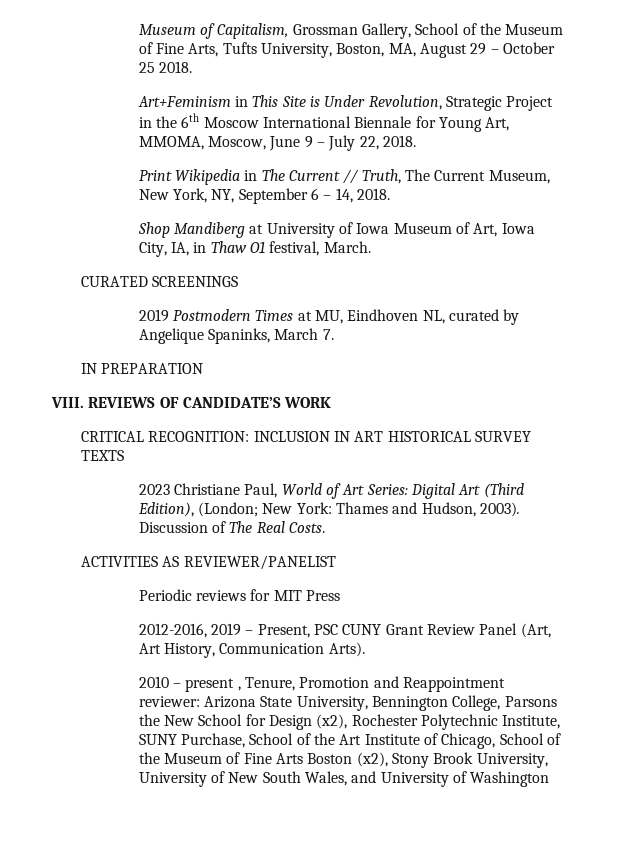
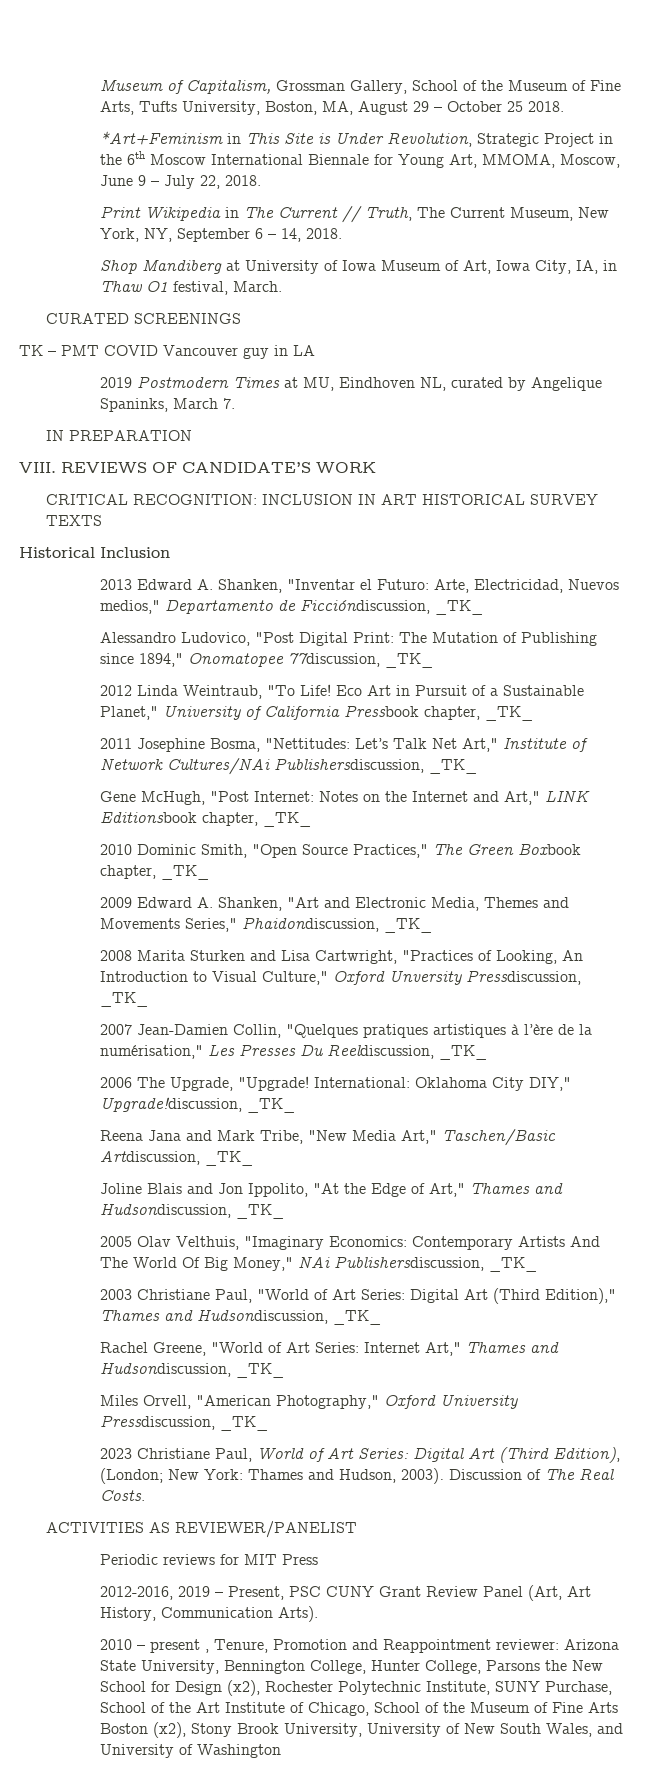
- Art+Feminism in This Site is Under Revolution, Strategic Project in the 6th Moscow International Biennale for Young Art, MMOMA, Moscow, June 9 – July 22, 2018.
+ *Art+Feminism in This Site is Under Revolution, Strategic Project in the 6th Moscow International Biennale for Young Art, MMOMA, Moscow, June 9 – July 22, 2018.
+ TK – PMT COVID Vancouver guy in LA
+ Historical Inclusion
+ 2013 Edward A. Shanken, "Inventar el Futuro: Arte, Electricidad, Nuevos medios," Departamento de Ficcióndiscussion, _TK_
+ Alessandro Ludovico, "Post Digital Print: The Mutation of Publishing since 1894," Onomatopee 77discussion, _TK_
+ 2012 Linda Weintraub, "To Life! Eco Art in Pursuit of a Sustainable Planet," University of California Pressbook chapter, _TK_
+ 2011 Josephine Bosma, "Nettitudes: Let’s Talk Net Art," Institute of Network Cultures/NAi Publishersdiscussion, _TK_
+ Gene McHugh, "Post Internet: Notes on the Internet and Art," LINK Editionsbook chapter, _TK_
+ 2010 Dominic Smith, "Open Source Practices," The Green Boxbook chapter, _TK_
+ 2009 Edward A. Shanken, "Art and Electronic Media, Themes and Movements Series," Phaidondiscussion, _TK_
+ 2008 Marita Sturken and Lisa Cartwright, "Practices of Looking, An Introduction to Visual Culture," Oxford Unversity Pressdiscussion, _TK_
+ 2007 Jean-Damien Collin, "Quelques pratiques artistiques à l’ère de la numérisation," Les Presses Du Reeldiscussion, _TK_
+ 2006 The Upgrade, "Upgrade! International: Oklahoma City DIY," Upgrade!discussion, _TK_
+ Reena Jana and Mark Tribe, "New Media Art," Taschen/Basic Artdiscussion, _TK_
+ Joline Blais and Jon Ippolito, "At the Edge of Art," Thames and Hudsondiscussion, _TK_
+ 2005 Olav Velthuis, "Imaginary Economics: Contemporary Artists And The World Of Big Money," NAi Publishersdiscussion, _TK_
+ 2003 Christiane Paul, "World of Art Series: Digital Art (Third Edition)," Thames and Hudsondiscussion, _TK_
+ Rachel Greene, "World of Art Series: Internet Art," Thames and Hudsondiscussion, _TK_
+ Miles Orvell, "American Photography," Oxford University Pressdiscussion, _TK_
- 2010 – present , Tenure, Promotion and Reappointment reviewer: Arizona State University, Bennington College, Parsons the New School for Design (x2), Rochester Polytechnic Institute, SUNY Purchase, School of the Art Institute of Chicago, School of the Museum of Fine Arts Boston (x2), Stony Brook University, University of New South Wales, and University of Washington
+ 2010 – present , Tenure, Promotion and Reappointment reviewer: Arizona State University, Bennington College, Hunter College, Parsons the New School for Design (x2), Rochester Polytechnic Institute, SUNY Purchase, School of the Art Institute of Chicago, School of the Museum of Fine Arts Boston (x2), Stony Brook University, University of New South Wales, and University of Washington

